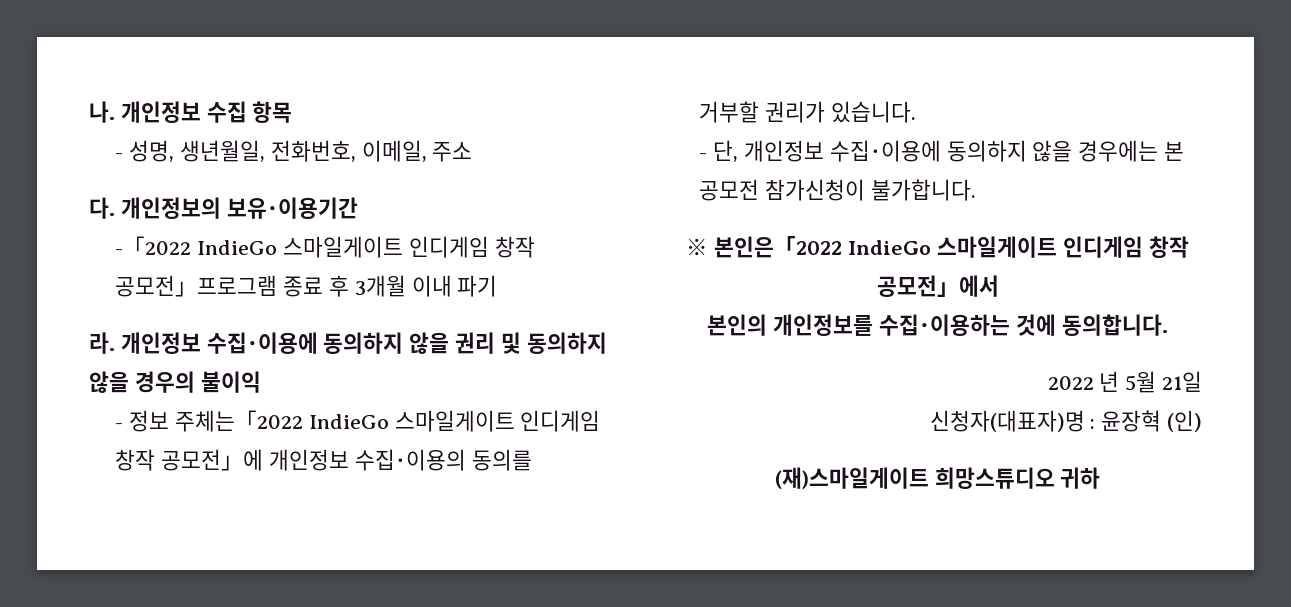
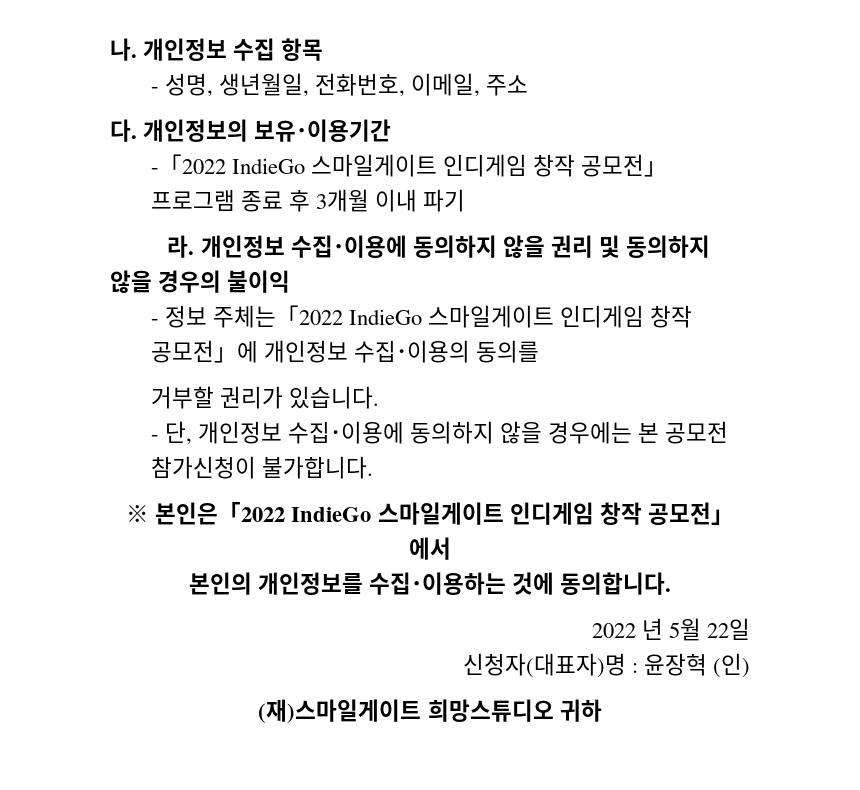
- 2022 년 5월 21일
+ 2022 년 5월 22일

